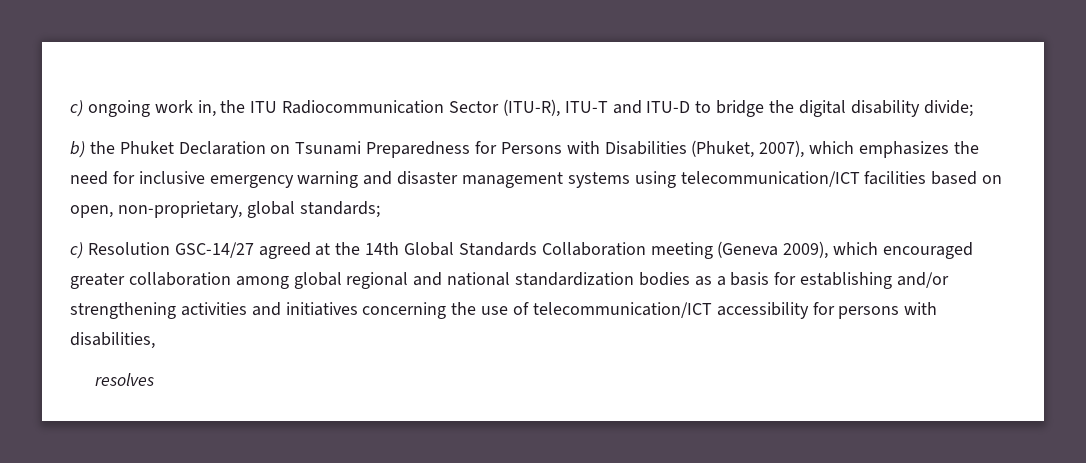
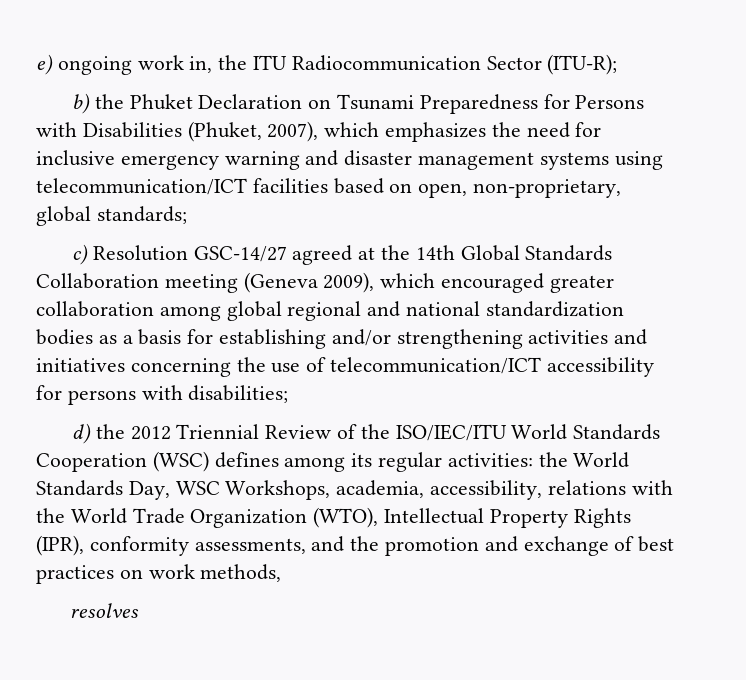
- c) ongoing work in, the ITU Radiocommunication Sector (ITU-R), ITU-T and ITU-D to bridge the digital disability divide;
+ e) ongoing work in, the ITU Radiocommunication Sector (ITU-R);
- c) Resolution GSC-14/27 agreed at the 14th Global Standards Collaboration meeting (Geneva 2009), which encouraged greater collaboration among global regional and national standardization bodies as a basis for establishing and/or strengthening activities and initiatives concerning the use of telecommunication/ICT accessibility for persons with disabilities,
+ c) Resolution GSC-14/27 agreed at the 14th Global Standards Collaboration meeting (Geneva 2009), which encouraged greater collaboration among global regional and national standardization bodies as a basis for establishing and/or strengthening activities and initiatives concerning the use of telecommunication/ICT accessibility for persons with disabilities;
+ d) the 2012 Triennial Review of the ISO/IEC/ITU World Standards Cooperation (WSC) defines among its regular activities: the World Standards Day, WSC Workshops, academia, accessibility, relations with the World Trade Organization (WTO), Intellectual Property Rights (IPR), conformity assessments, and the promotion and exchange of best practices on work methods,

